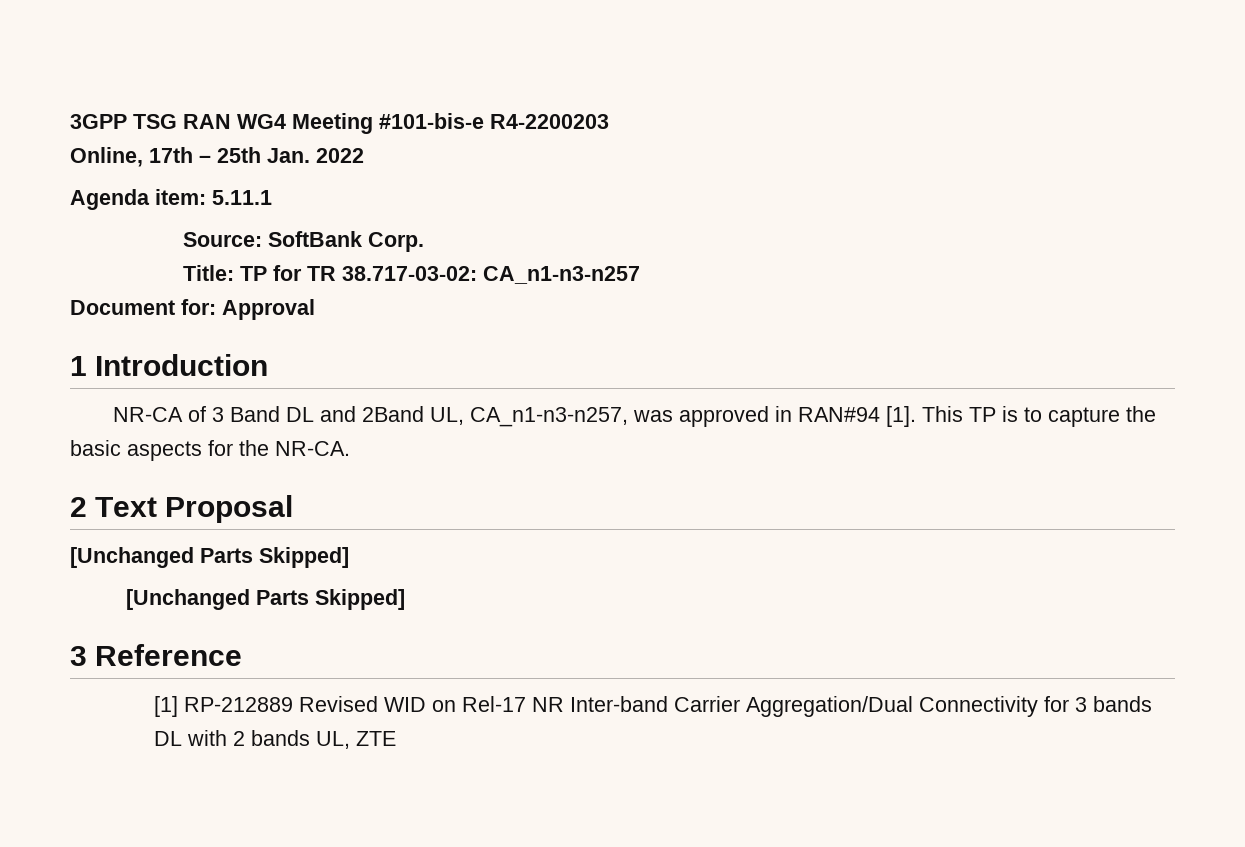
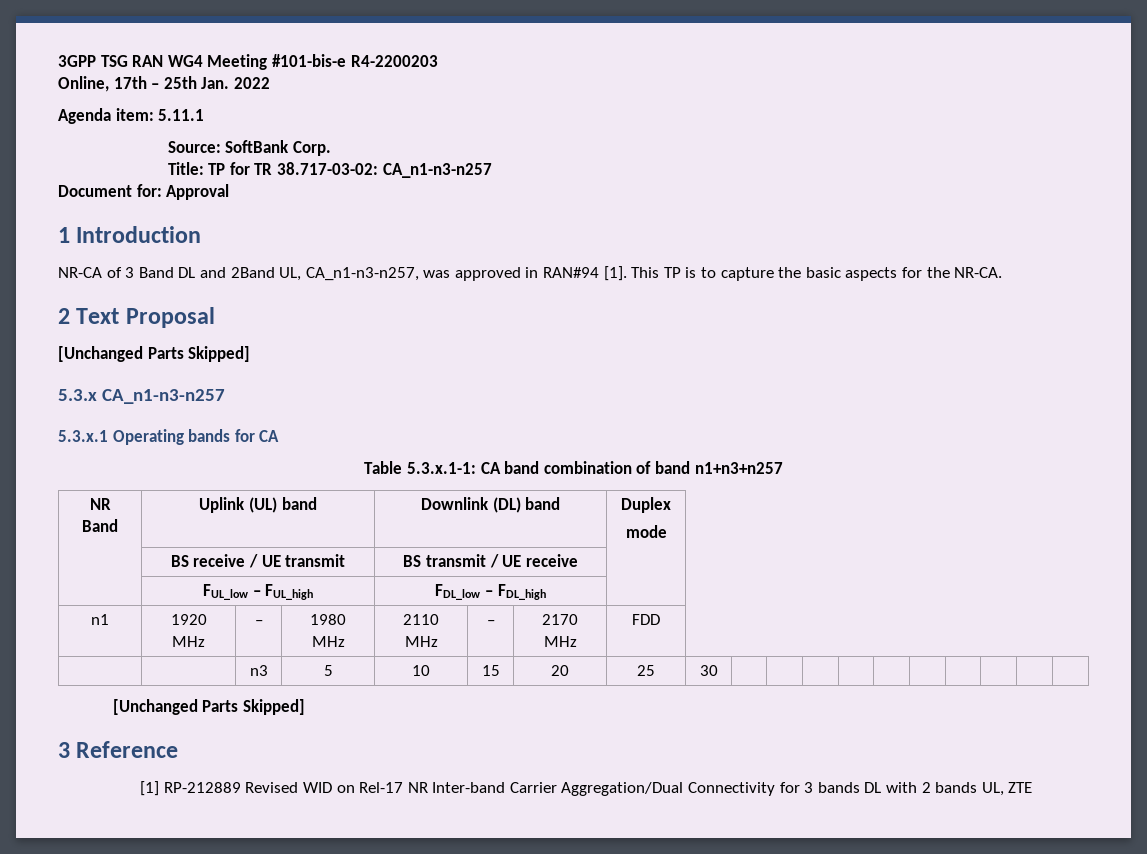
+ 5.3.x CA_n1-n3-n257
+ 5.3.x.1 Operating bands for CA
+ Table 5.3.x.1-1: CA band combination of band n1+n3+n257
+ NR Band | Uplink (UL) band | Downlink (DL) band | Duplex
+ mode
+ | BS receive / UE transmit | BS transmit / UE receive |
+ | FUL_low – FUL_high | FDL_low – FDL_high |
+ n1 | 1920 MHz | – | 1980 MHz | 2110 MHz | – | 2170 MHz | FDD
+ | | n3 | 5 | 10 | 15 | 20 | 25 | 30 | | | | | | | | | |

